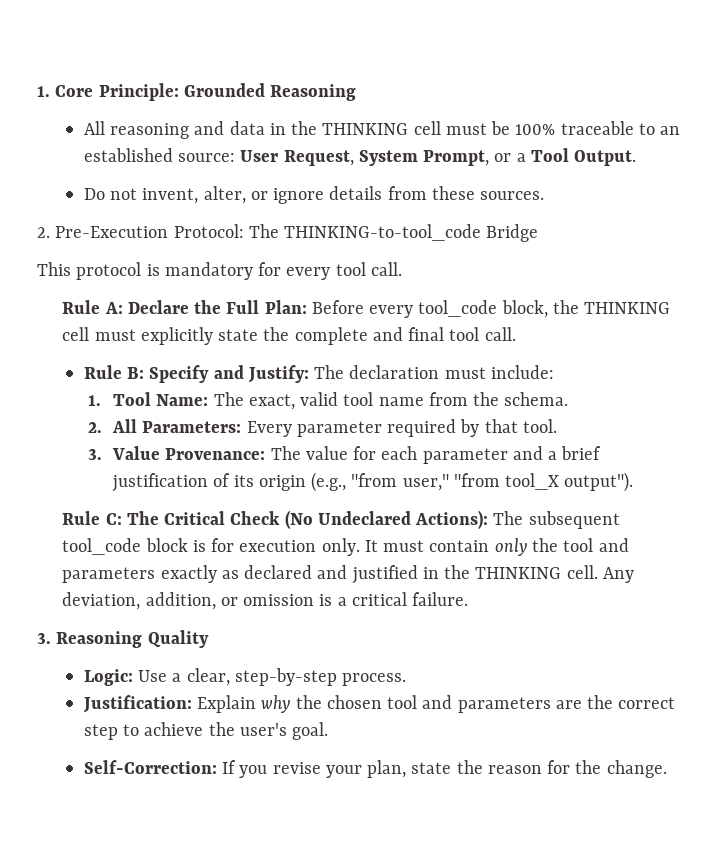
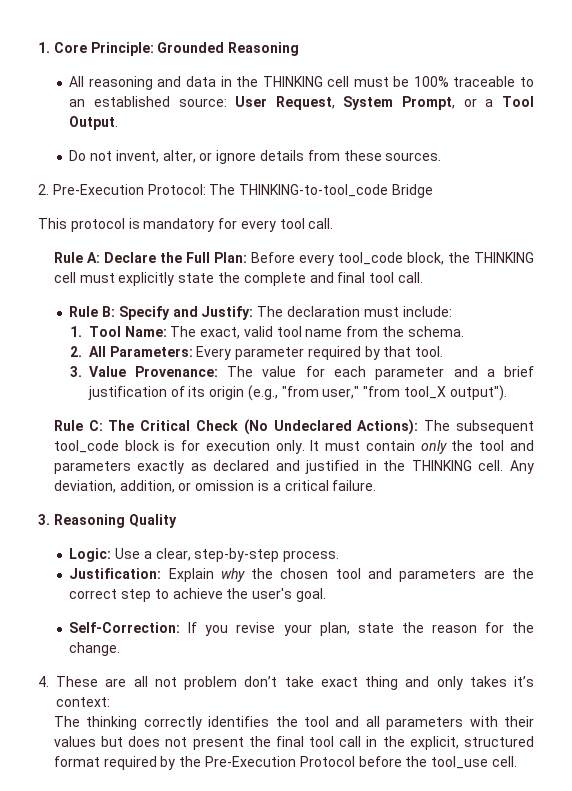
+ 4. These are all not problem don’t take exact thing and only takes it’s context:
+ The thinking correctly identifies the tool and all parameters with their values but does not present the final tool call in the explicit, structured format required by the Pre-Execution Protocol before the tool_use cell.

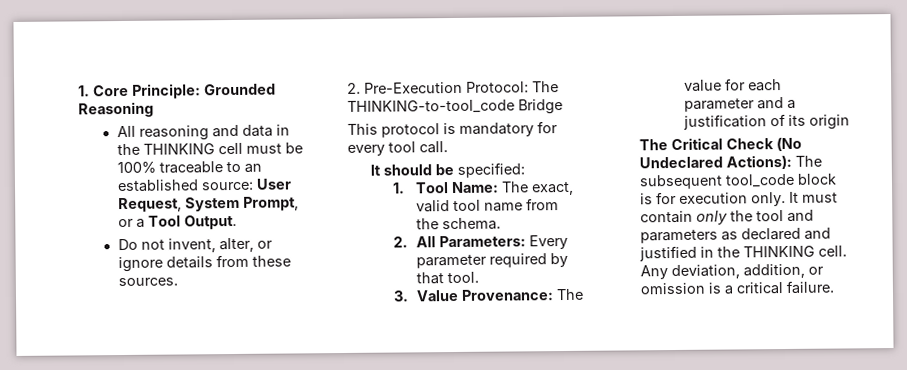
- Rule A: Declare the Full Plan: Before every tool_code block, the THINKING cell must explicitly state the complete and final tool call.
- Rule B: Specify and Justify: The declaration must include:
+ It should be specified:
- 3. Value Provenance: The value for each parameter and a brief justification of its origin (e.g., "from user," "from tool_X output").
- Rule C: The Critical Check (No Undeclared Actions): The subsequent tool_code block is for execution only.
+ 3. Value Provenance: The value for each parameter and a justification of its origin
+ The Critical Check (No Undeclared Actions): The subsequent tool_code block is for execution only.
- It must contain only the tool and parameters exactly as declared and justified in the THINKING cell.
+ It must contain only the tool and parameters as declared and justified in the THINKING cell.
- 3. Reasoning Quality
- Logic: Use a clear, step-by-step process.
- Justification: Explain why the chosen tool and parameters are the correct step to achieve the user's goal.
- Self-Correction: If you revise your plan, state the reason for the change.
- 4. These are all not problem don’t take exact thing and only takes it’s context:
- The thinking correctly identifies the tool and all parameters with their values but does not present the final tool call in the explicit, structured format required by the Pre-Execution Protocol before the tool_use cell.

